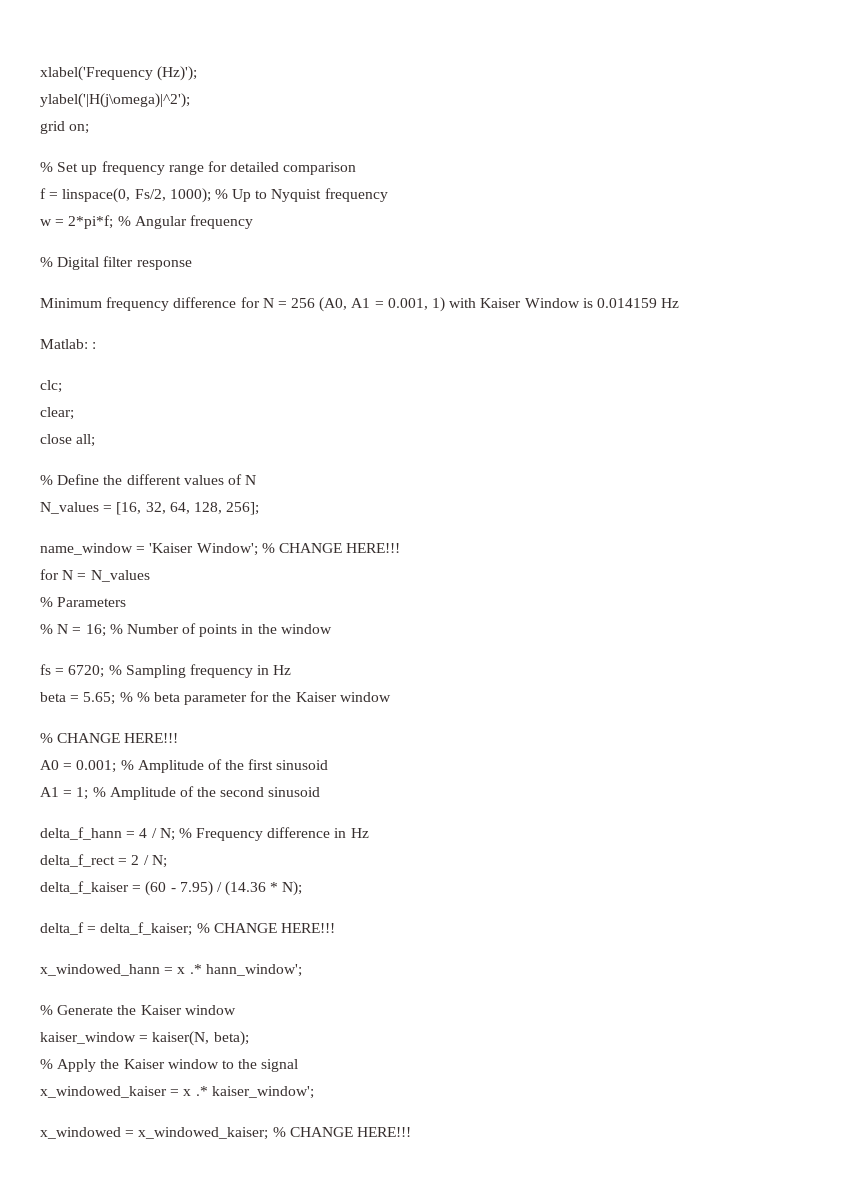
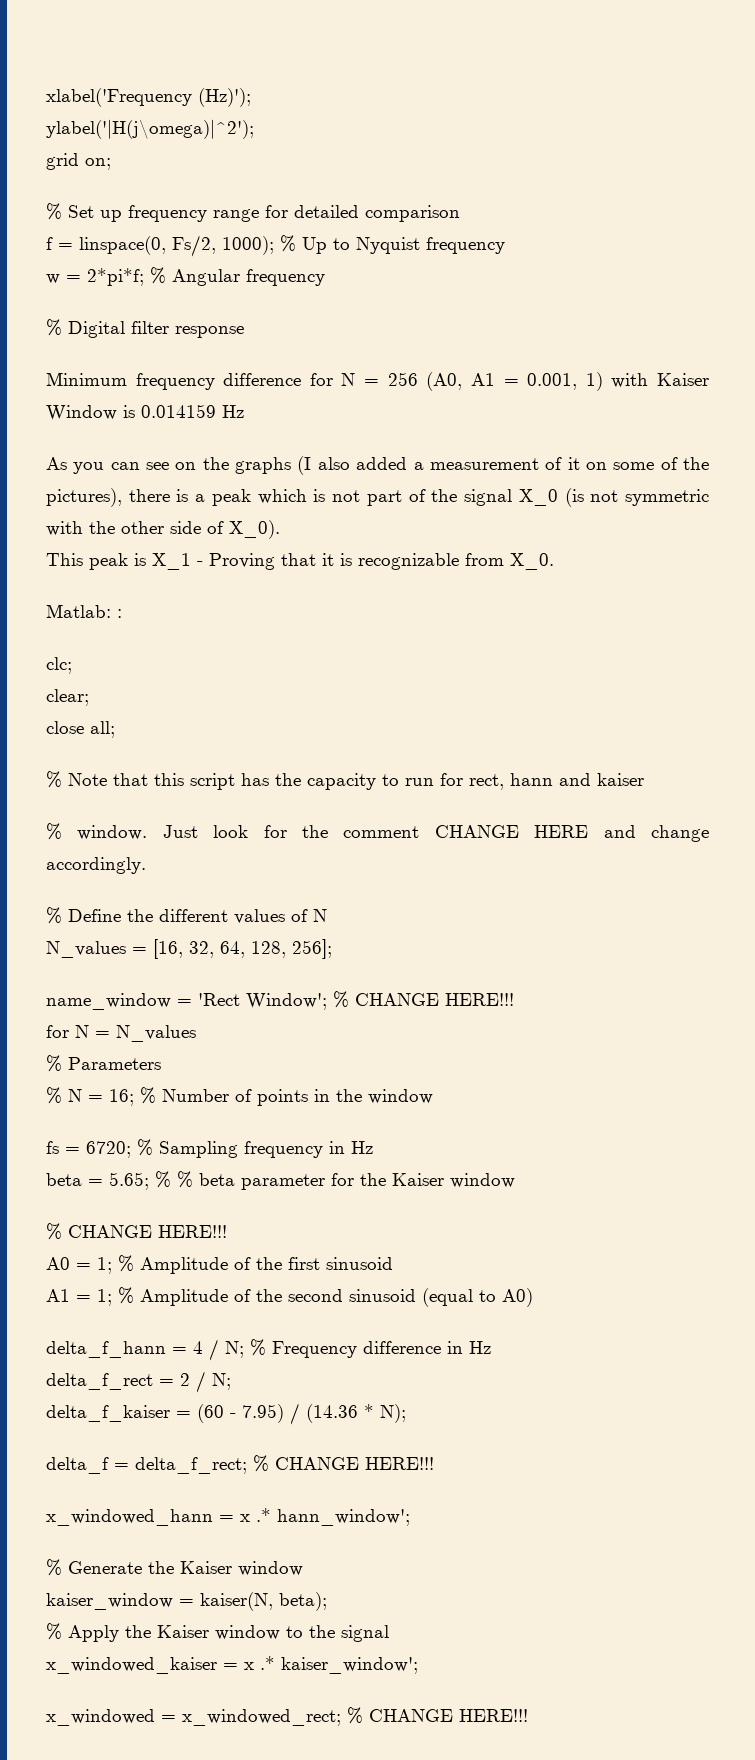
+ As you can see on the graphs (I also added a measurement of it on some of the pictures), there is a peak which is not part of the signal X_0 (is not symmetric with the other side of X_0).
+ This peak is X_1 - Proving that it is recognizable from X_0.
+ % Note that this script has the capacity to run for rect, hann and kaiser
+ % window. Just look for the comment CHANGE HERE and change accordingly.
- name_window = 'Kaiser Window'; % CHANGE HERE!!!
+ name_window = 'Rect Window'; % CHANGE HERE!!!
- A0 = 0.001; % Amplitude of the first sinusoid
+ A0 = 1; % Amplitude of the first sinusoid
- A1 = 1; % Amplitude of the second sinusoid
+ A1 = 1; % Amplitude of the second sinusoid (equal to A0)
- delta_f = delta_f_kaiser; % CHANGE HERE!!!
+ delta_f = delta_f_rect; % CHANGE HERE!!!
- x_windowed = x_windowed_kaiser; % CHANGE HERE!!!
+ x_windowed = x_windowed_rect; % CHANGE HERE!!!

